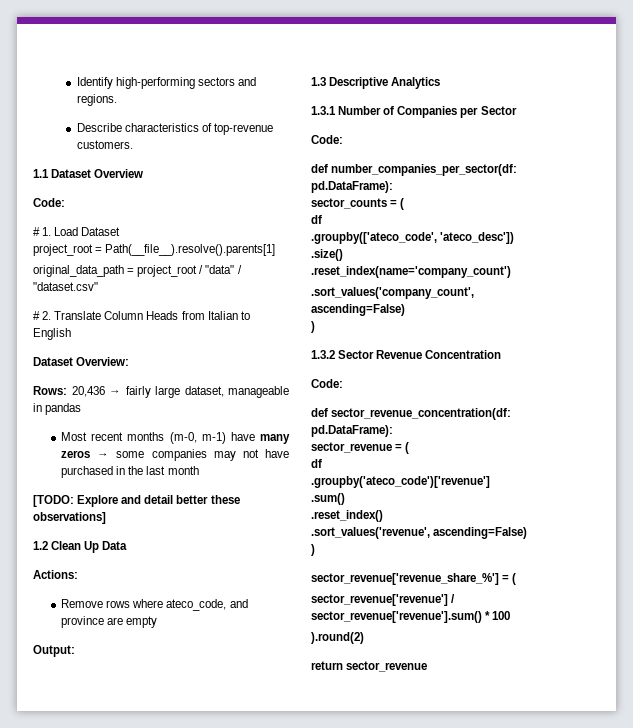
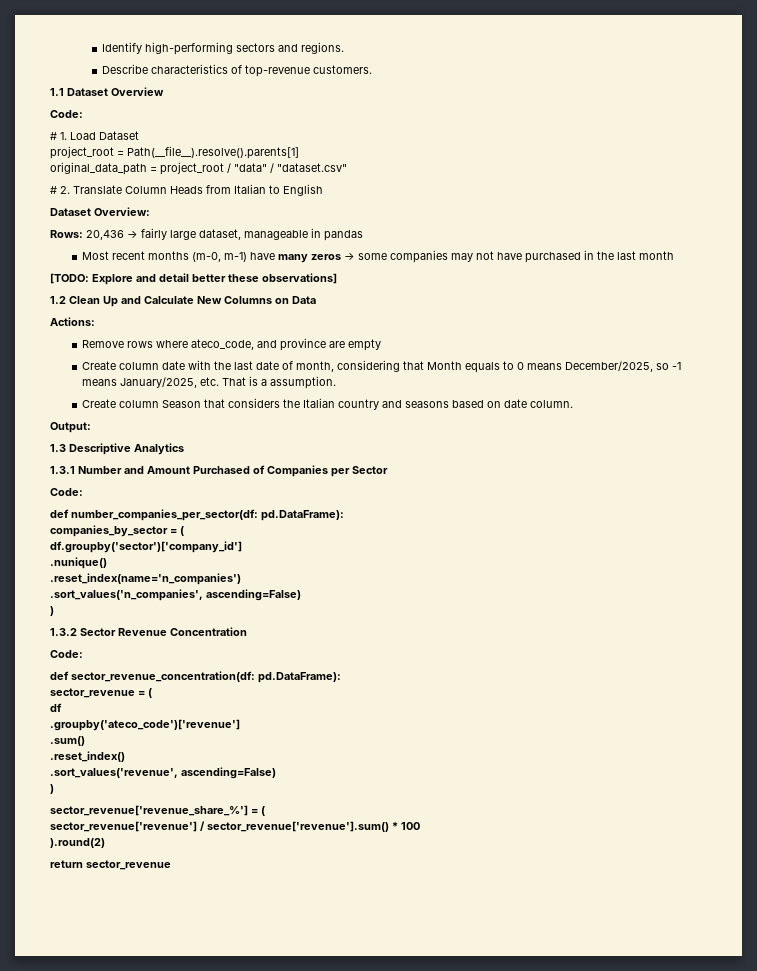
- 1.2 Clean Up Data
+ 1.2 Clean Up and Calculate New Columns on Data
+ Create column date with the last date of month, considering that Month equals to 0 means December/2025, so -1 means January/2025, etc. That is a assumption.
+ Create column Season that considers the Italian country and seasons based on date column.
- 1.3.1 Number of Companies per Sector
+ 1.3.1 Number and Amount Purchased of Companies per Sector
- sector_counts = (
- df
- .groupby(['ateco_code', 'ateco_desc'])
- .size()
- .reset_index(name='company_count')
- .sort_values('company_count', ascending=False)
+ companies_by_sector = (
+ df.groupby('sector')['company_id']
+ .nunique()
+ .reset_index(name='n_companies')
+ .sort_values('n_companies', ascending=False)

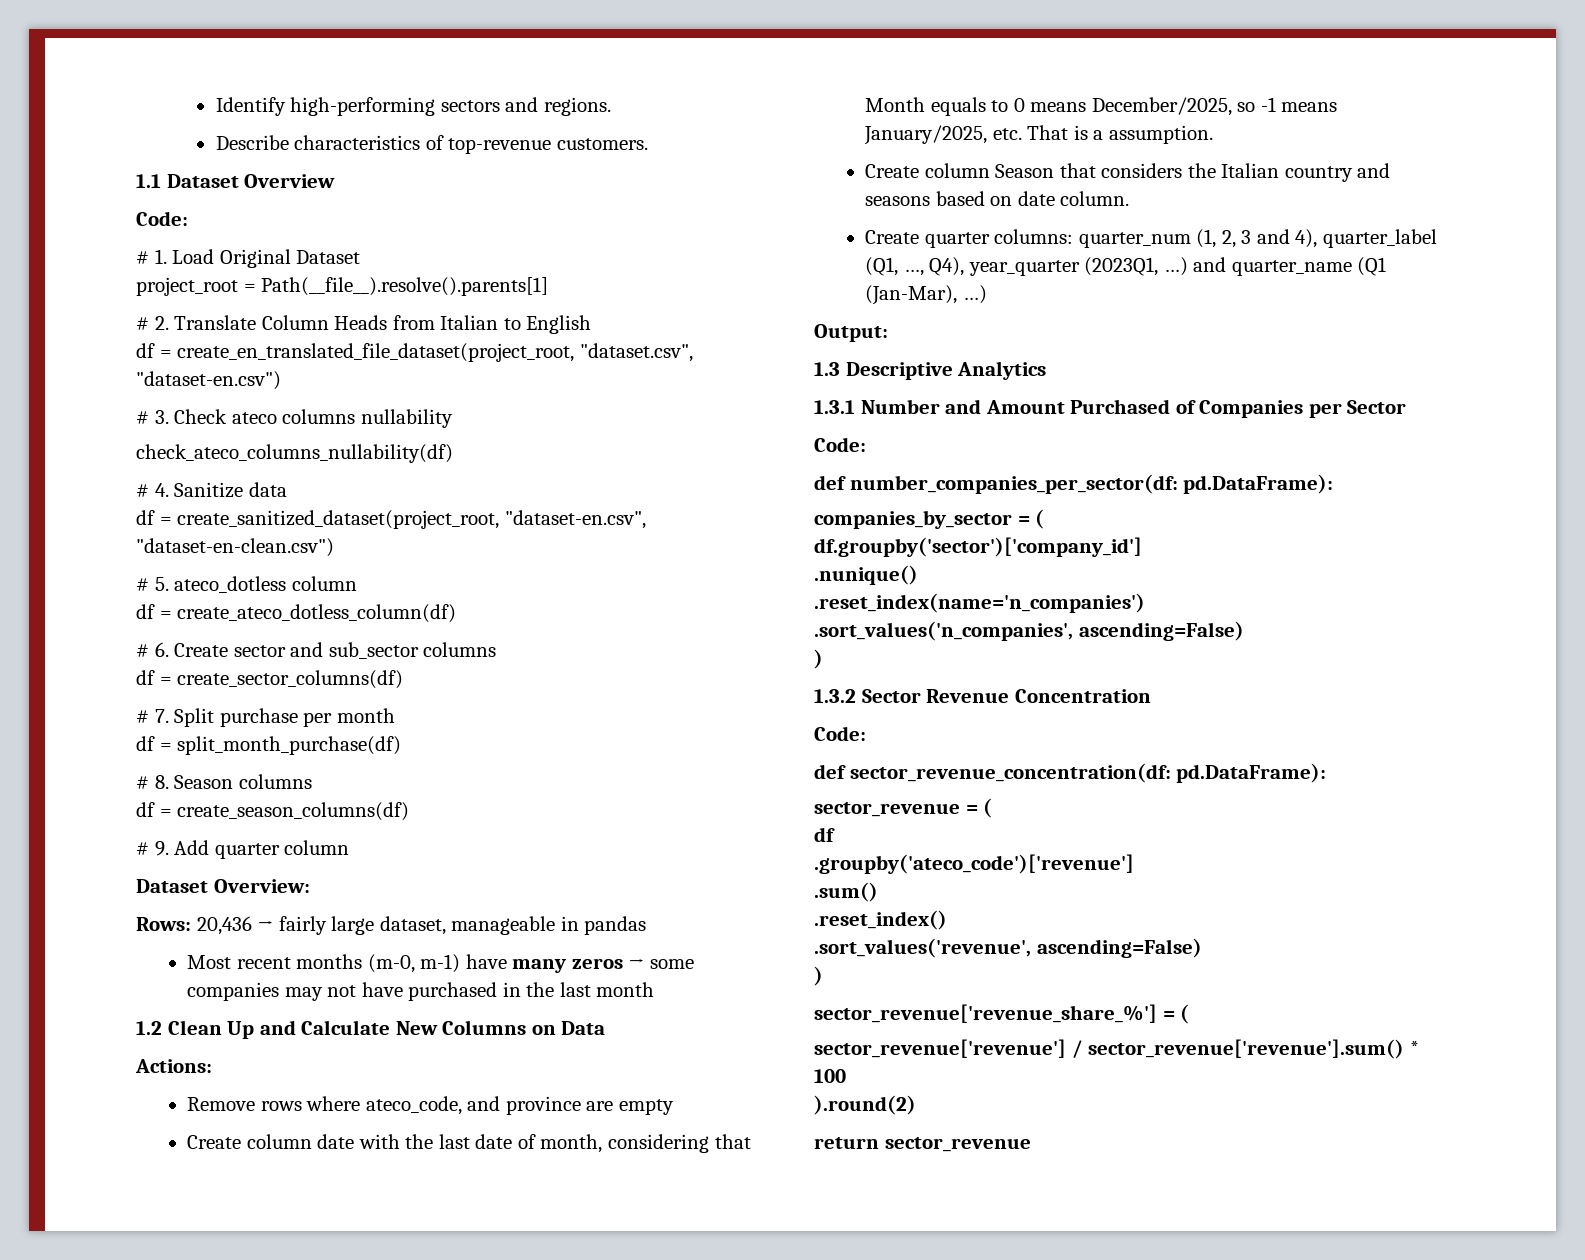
- # 1. Load Dataset
+ # 1. Load Original Dataset
- original_data_path = project_root / "data" / "dataset.csv"
+ df = create_en_translated_file_dataset(project_root, "dataset.csv", "dataset-en.csv")
+ # 3. Check ateco columns nullability
+ check_ateco_columns_nullability(df)
+ # 4. Sanitize data
+ df = create_sanitized_dataset(project_root, "dataset-en.csv", "dataset-en-clean.csv")
+ # 5. ateco_dotless column
+ df = create_ateco_dotless_column(df)
+ # 6. Create sector and sub_sector columns
+ df = create_sector_columns(df)
+ # 7. Split purchase per month
+ df = split_month_purchase(df)
+ # 8. Season columns
+ df = create_season_columns(df)
+ # 9. Add quarter column
- [TODO: Explore and detail better these observations]
+ Create quarter columns: quarter_num (1, 2, 3 and 4), quarter_label (Q1, …, Q4), year_quarter (2023Q1, …) and quarter_name (Q1 (Jan-Mar), …)

